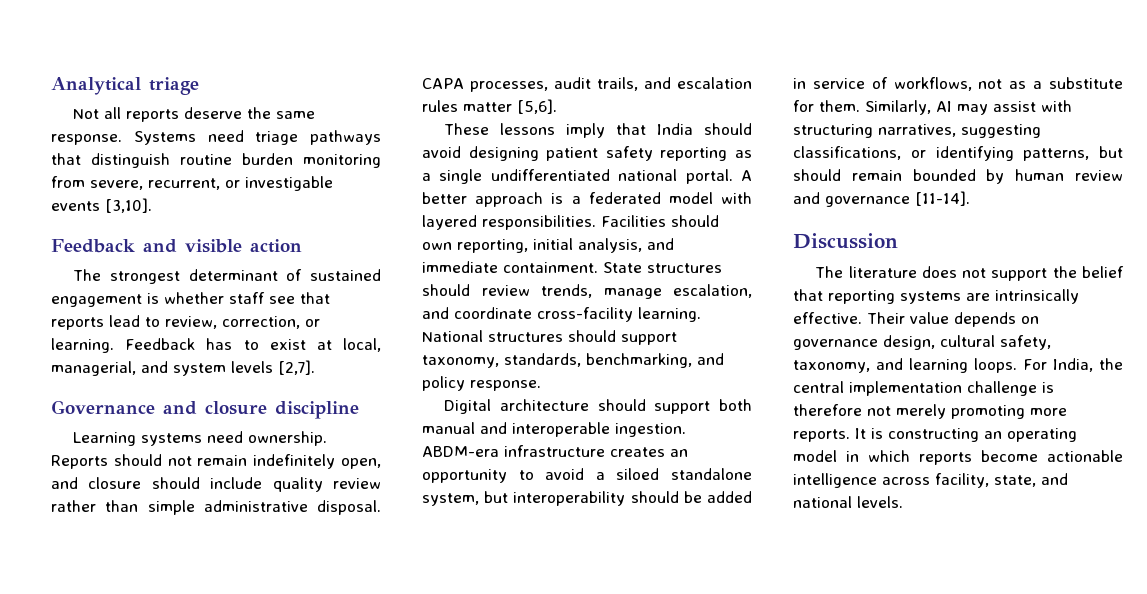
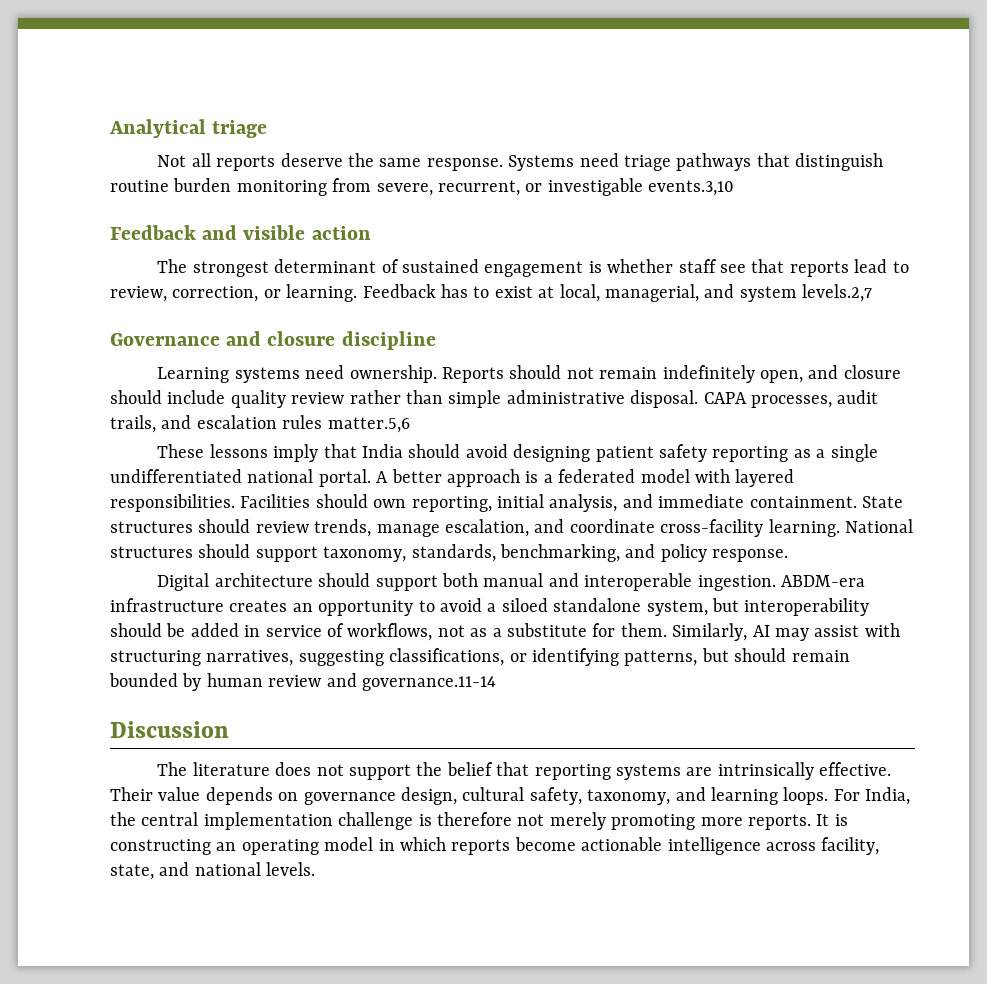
- Systems need triage pathways that distinguish routine burden monitoring from severe, recurrent, or investigable events [3,10].
+ Systems need triage pathways that distinguish routine burden monitoring from severe, recurrent, or investigable events.3,10
- Feedback has to exist at local, managerial, and system levels [2,7].
+ Feedback has to exist at local, managerial, and system levels.2,7
- CAPA processes, audit trails, and escalation rules matter [5,6].
+ CAPA processes, audit trails, and escalation rules matter.5,6
- Similarly, AI may assist with structuring narratives, suggesting classifications, or identifying patterns, but should remain bounded by human review and governance [11-14].
+ Similarly, AI may assist with structuring narratives, suggesting classifications, or identifying patterns, but should remain bounded by human review and governance.11-14

